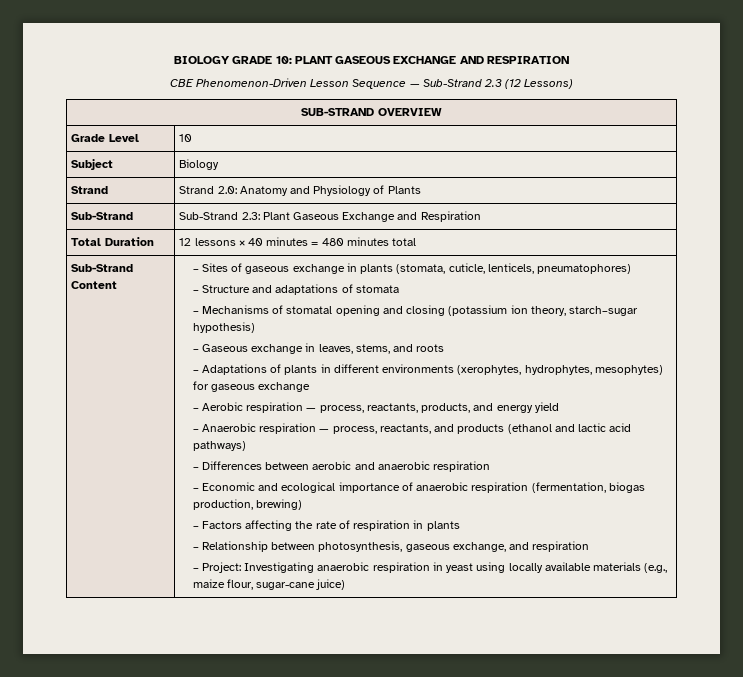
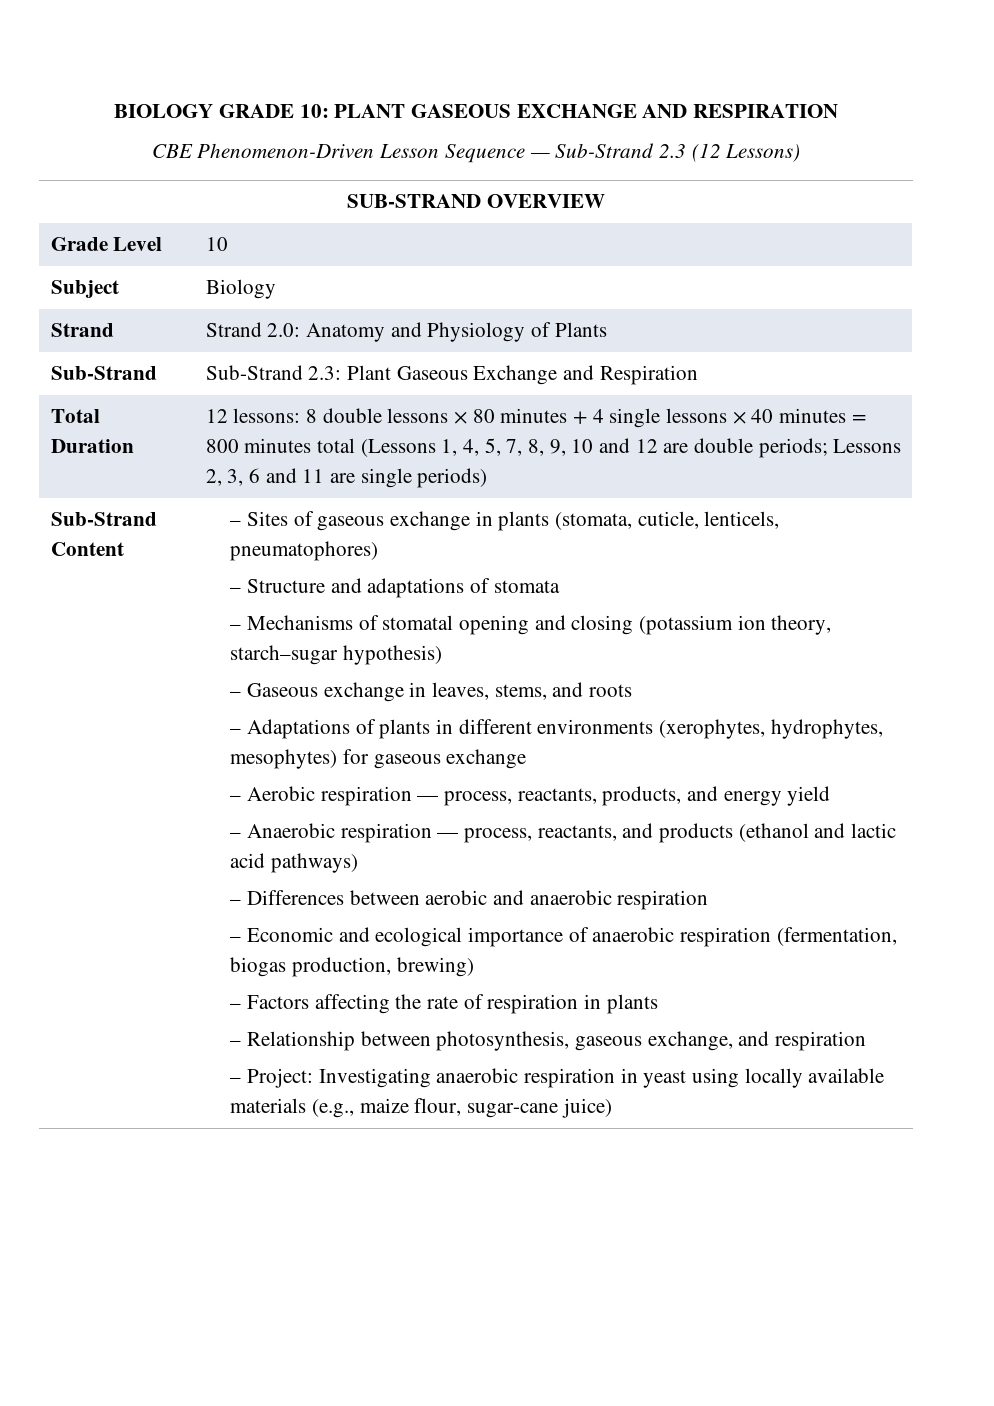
- 12 lessons × 40 minutes = 480 minutes total
+ 12 lessons: 8 double lessons × 80 minutes + 4 single lessons × 40 minutes = 800 minutes total (Lessons 1, 4, 5, 7, 8, 9, 10 and 12 are double periods; Lessons 2, 3, 6 and 11 are single periods)

